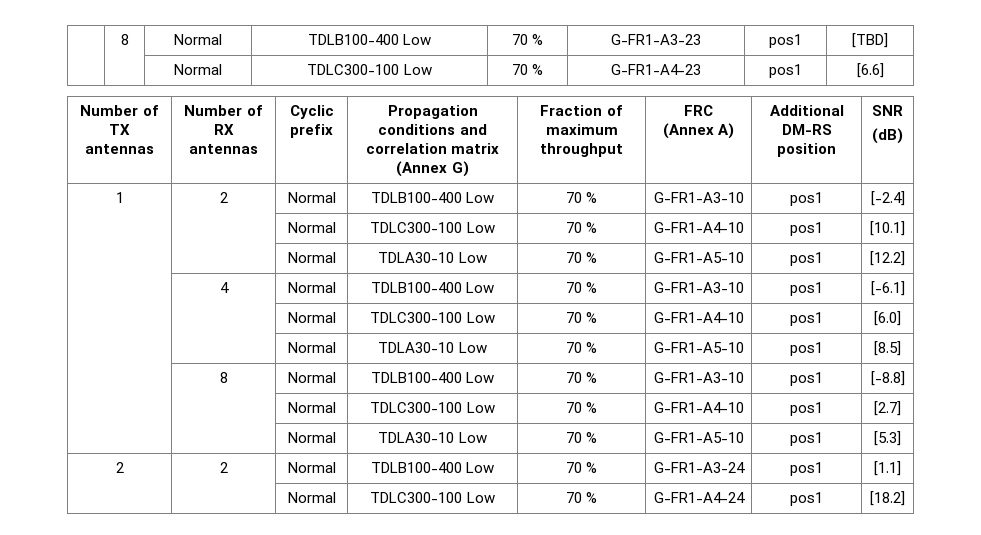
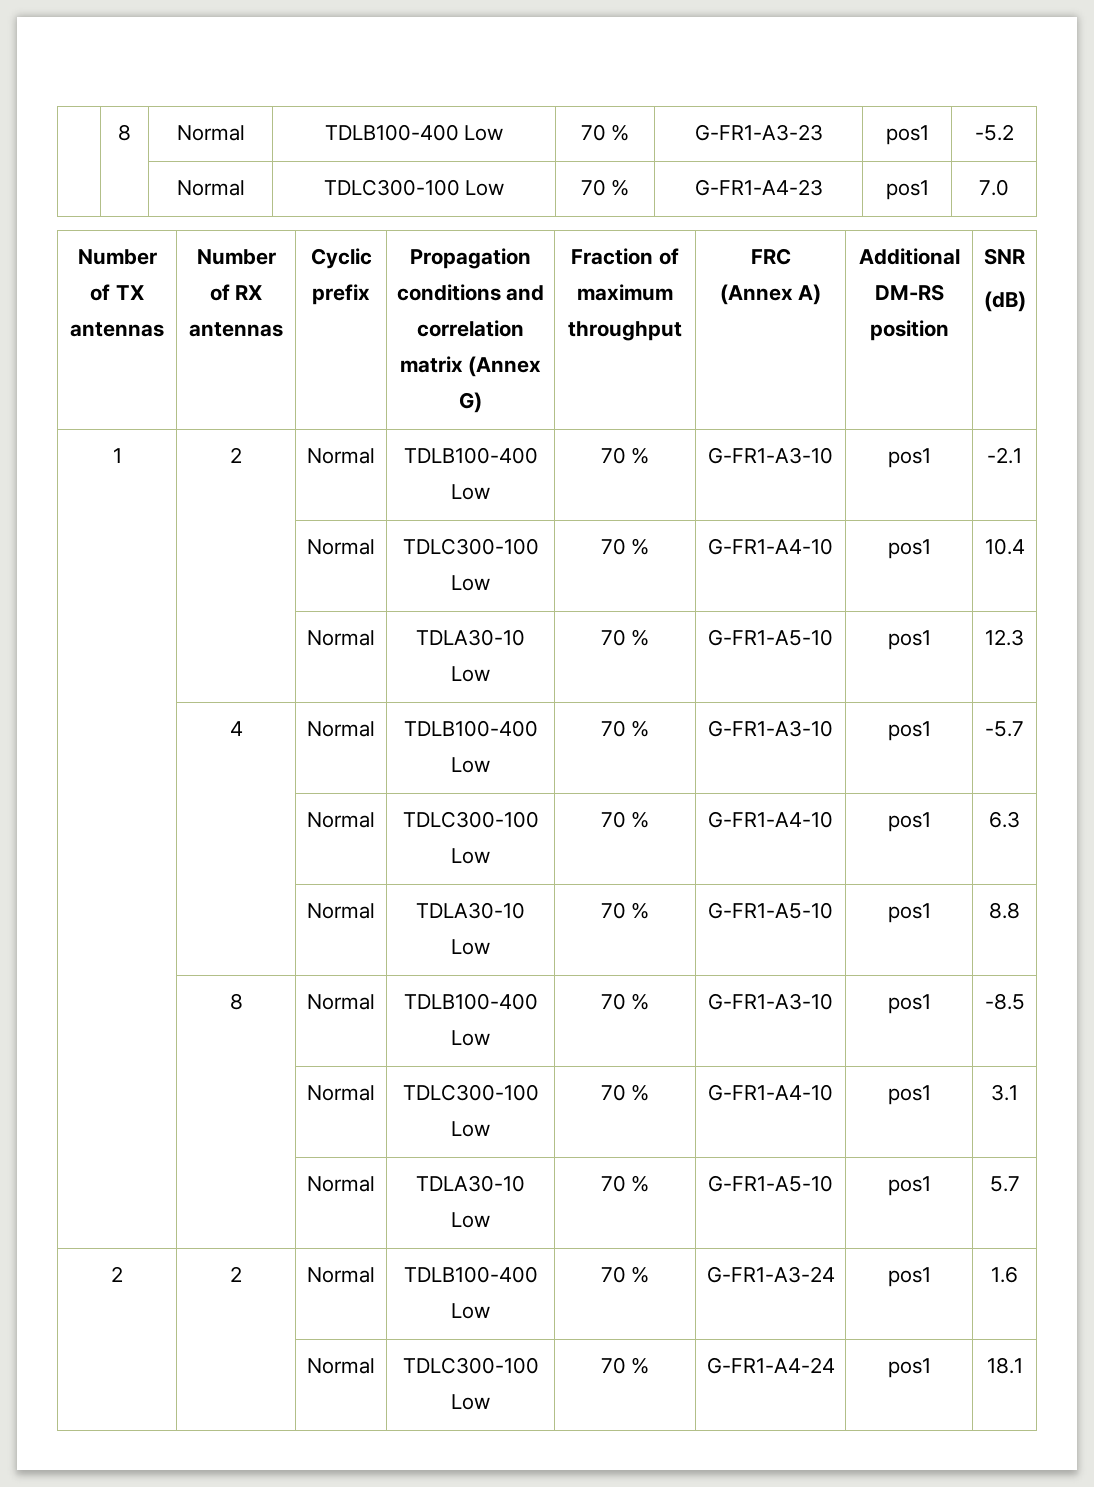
- | 8 | Normal | TDLB100-400 Low | 70 % | G-FR1-A3-23 | pos1 | [TBD]
+ | 8 | Normal | TDLB100-400 Low | 70 % | G-FR1-A3-23 | pos1 | -5.2
- | | Normal | TDLC300-100 Low | 70 % | G-FR1-A4-23 | pos1 | [6.6]
+ | | Normal | TDLC300-100 Low | 70 % | G-FR1-A4-23 | pos1 | 7.0
- 1 | 2 | Normal | TDLB100-400 Low | 70 % | G-FR1-A3-10 | pos1 | [-2.4]
- | | Normal | TDLC300-100 Low | 70 % | G-FR1-A4-10 | pos1 | [10.1]
- | | Normal | TDLA30-10 Low | 70 % | G-FR1-A5-10 | pos1 | [12.2]
+ 1 | 2 | Normal | TDLB100-400 Low | 70 % | G-FR1-A3-10 | pos1 | -2.1
+ | | Normal | TDLC300-100 Low | 70 % | G-FR1-A4-10 | pos1 | 10.4
+ | | Normal | TDLA30-10 Low | 70 % | G-FR1-A5-10 | pos1 | 12.3
- | 4 | Normal | TDLB100-400 Low | 70 % | G-FR1-A3-10 | pos1 | [-6.1]
- | | Normal | TDLC300-100 Low | 70 % | G-FR1-A4-10 | pos1 | [6.0]
- | | Normal | TDLA30-10 Low | 70 % | G-FR1-A5-10 | pos1 | [8.5]
+ | 4 | Normal | TDLB100-400 Low | 70 % | G-FR1-A3-10 | pos1 | -5.7
+ | | Normal | TDLC300-100 Low | 70 % | G-FR1-A4-10 | pos1 | 6.3
+ | | Normal | TDLA30-10 Low | 70 % | G-FR1-A5-10 | pos1 | 8.8
- | 8 | Normal | TDLB100-400 Low | 70 % | G-FR1-A3-10 | pos1 | [-8.8]
- | | Normal | TDLC300-100 Low | 70 % | G-FR1-A4-10 | pos1 | [2.7]
- | | Normal | TDLA30-10 Low | 70 % | G-FR1-A5-10 | pos1 | [5.3]
+ | 8 | Normal | TDLB100-400 Low | 70 % | G-FR1-A3-10 | pos1 | -8.5
+ | | Normal | TDLC300-100 Low | 70 % | G-FR1-A4-10 | pos1 | 3.1
+ | | Normal | TDLA30-10 Low | 70 % | G-FR1-A5-10 | pos1 | 5.7
- 2 | 2 | Normal | TDLB100-400 Low | 70 % | G-FR1-A3-24 | pos1 | [1.1]
+ 2 | 2 | Normal | TDLB100-400 Low | 70 % | G-FR1-A3-24 | pos1 | 1.6
- | | Normal | TDLC300-100 Low | 70 % | G-FR1-A4-24 | pos1 | [18.2]
+ | | Normal | TDLC300-100 Low | 70 % | G-FR1-A4-24 | pos1 | 18.1

